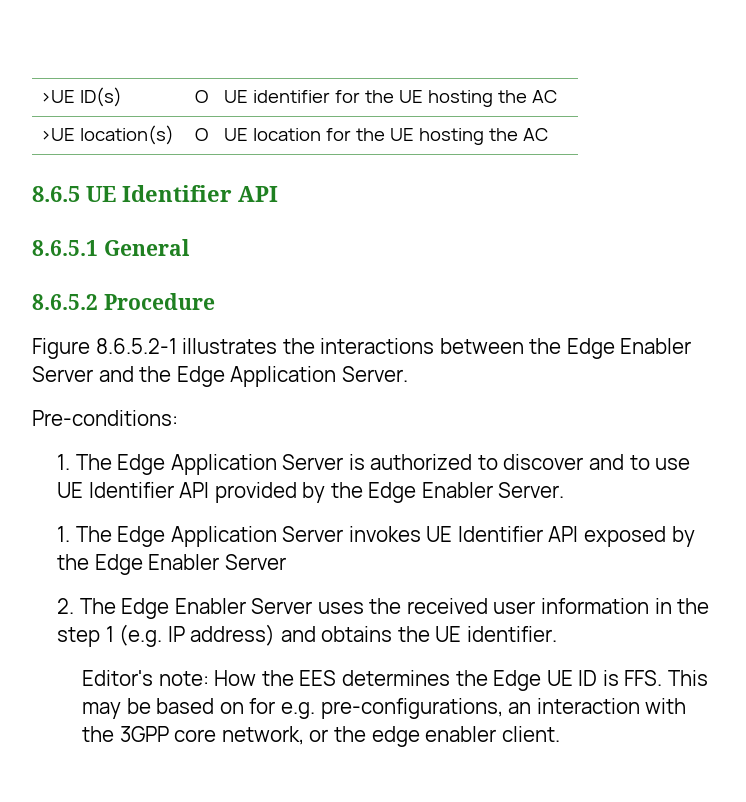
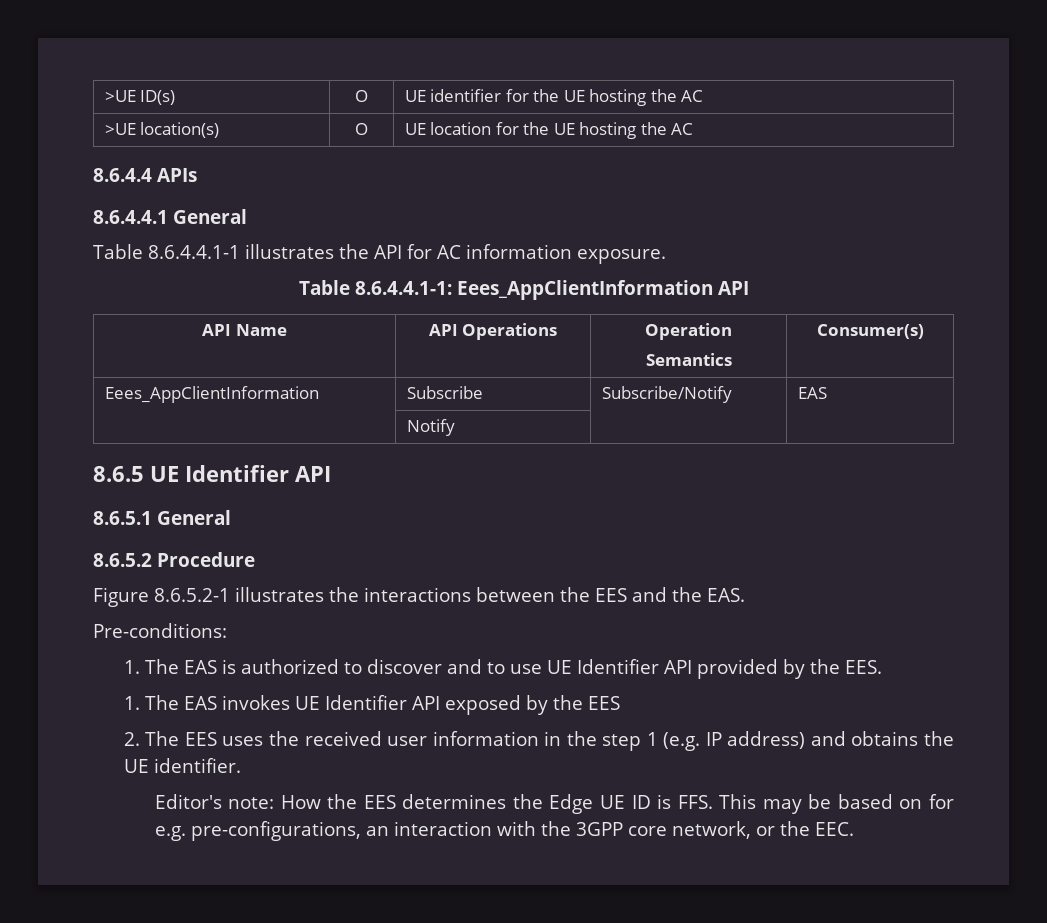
+ 8.6.4.4 APIs
+ 8.6.4.4.1 General
+ Table 8.6.4.4.1-1 illustrates the API for AC information exposure.
+ Table 8.6.4.4.1-1: Eees_AppClientInformation API
+ API Name | API Operations | Operation
+ Semantics | Consumer(s)
+ Eees_AppClientInformation | Subscribe | Subscribe/Notify | EAS
+ | Notify | |
- Figure 8.6.5.2-1 illustrates the interactions between the Edge Enabler Server and the Edge Application Server.
+ Figure 8.6.5.2-1 illustrates the interactions between the EES and the EAS.
- 1. The Edge Application Server is authorized to discover and to use UE Identifier API provided by the Edge Enabler Server.
- 1. The Edge Application Server invokes UE Identifier API exposed by the Edge Enabler Server
+ 1. The EAS is authorized to discover and to use UE Identifier API provided by the EES.
+ 1. The EAS invokes UE Identifier API exposed by the EES
- 2. The Edge Enabler Server uses the received user information in the step 1 (e.g. IP address) and obtains the UE identifier.
+ 2. The EES uses the received user information in the step 1 (e.g. IP address) and obtains the UE identifier.
- Editor's note: How the EES determines the Edge UE ID is FFS. This may be based on for e.g. pre-configurations, an interaction with the 3GPP core network, or the edge enabler client.
+ Editor's note: How the EES determines the Edge UE ID is FFS. This may be based on for e.g. pre-configurations, an interaction with the 3GPP core network, or the EEC.

